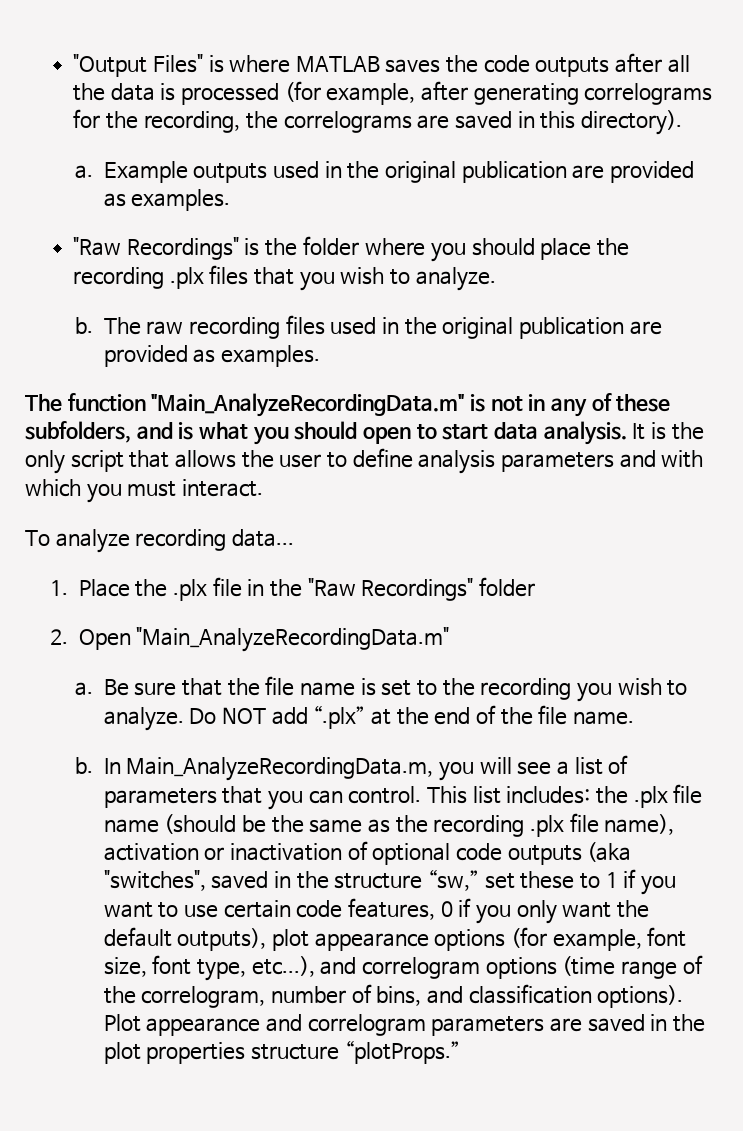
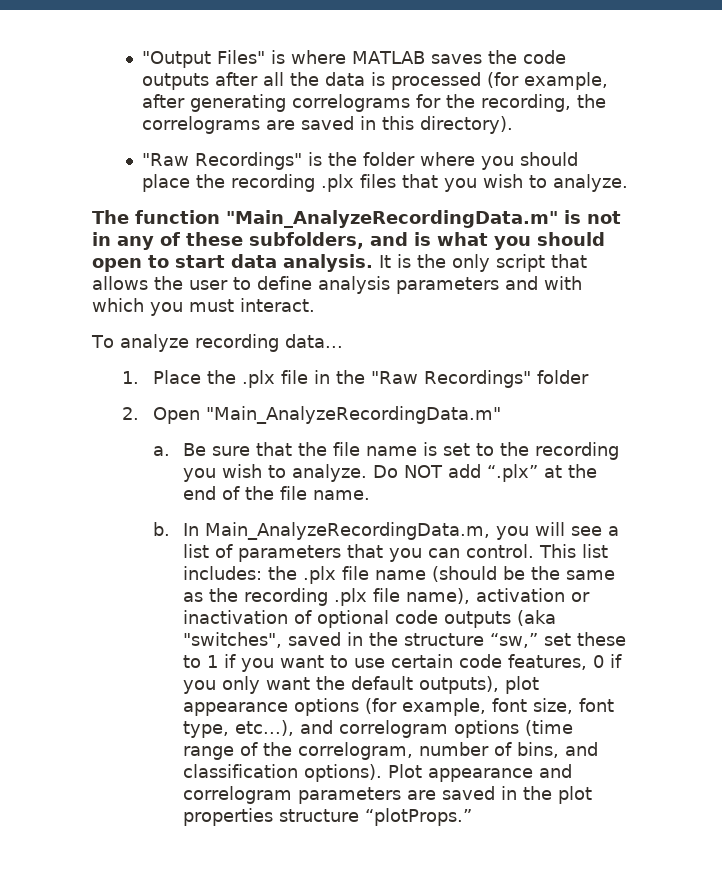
- a. Example outputs used in the original publication are provided as examples.
- b. The raw recording files used in the original publication are provided as examples.

